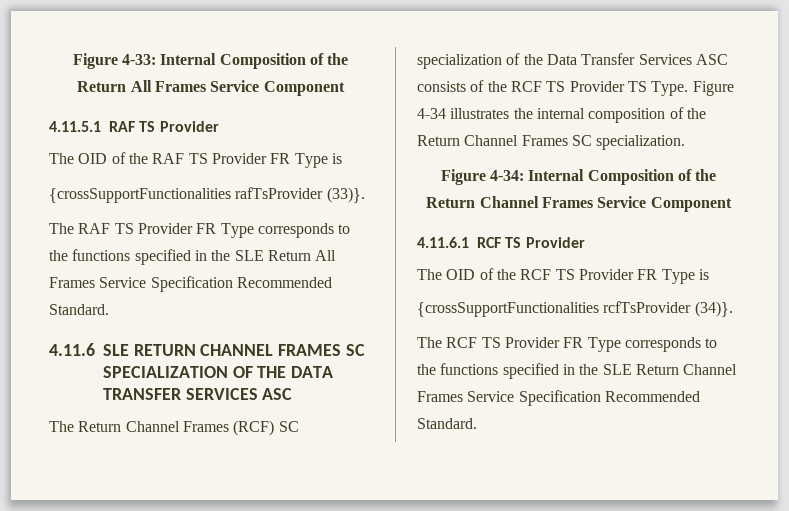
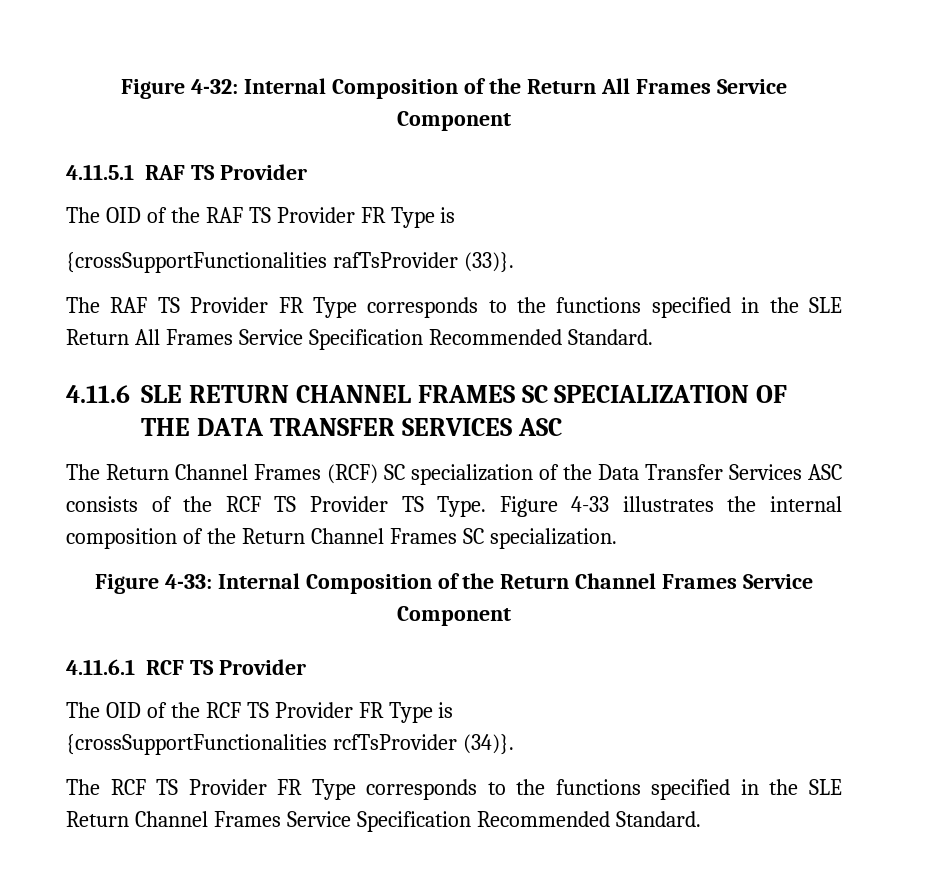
- Figure 4-33: Internal Composition of the Return All Frames Service Component
+ Figure 4-32: Internal Composition of the Return All Frames Service Component
- Figure 4-34 illustrates the internal composition of the Return Channel Frames SC specialization.
+ Figure 4-33 illustrates the internal composition of the Return Channel Frames SC specialization.
- Figure 4-34: Internal Composition of the Return Channel Frames Service Component
+ Figure 4-33: Internal Composition of the Return Channel Frames Service Component

